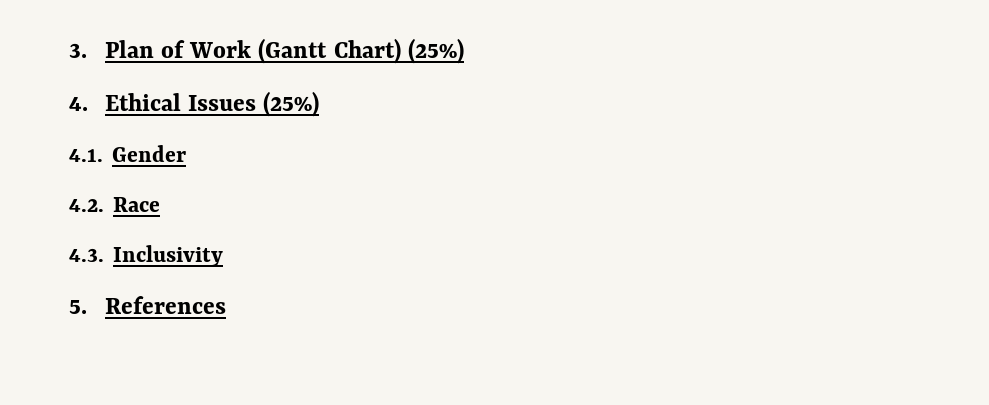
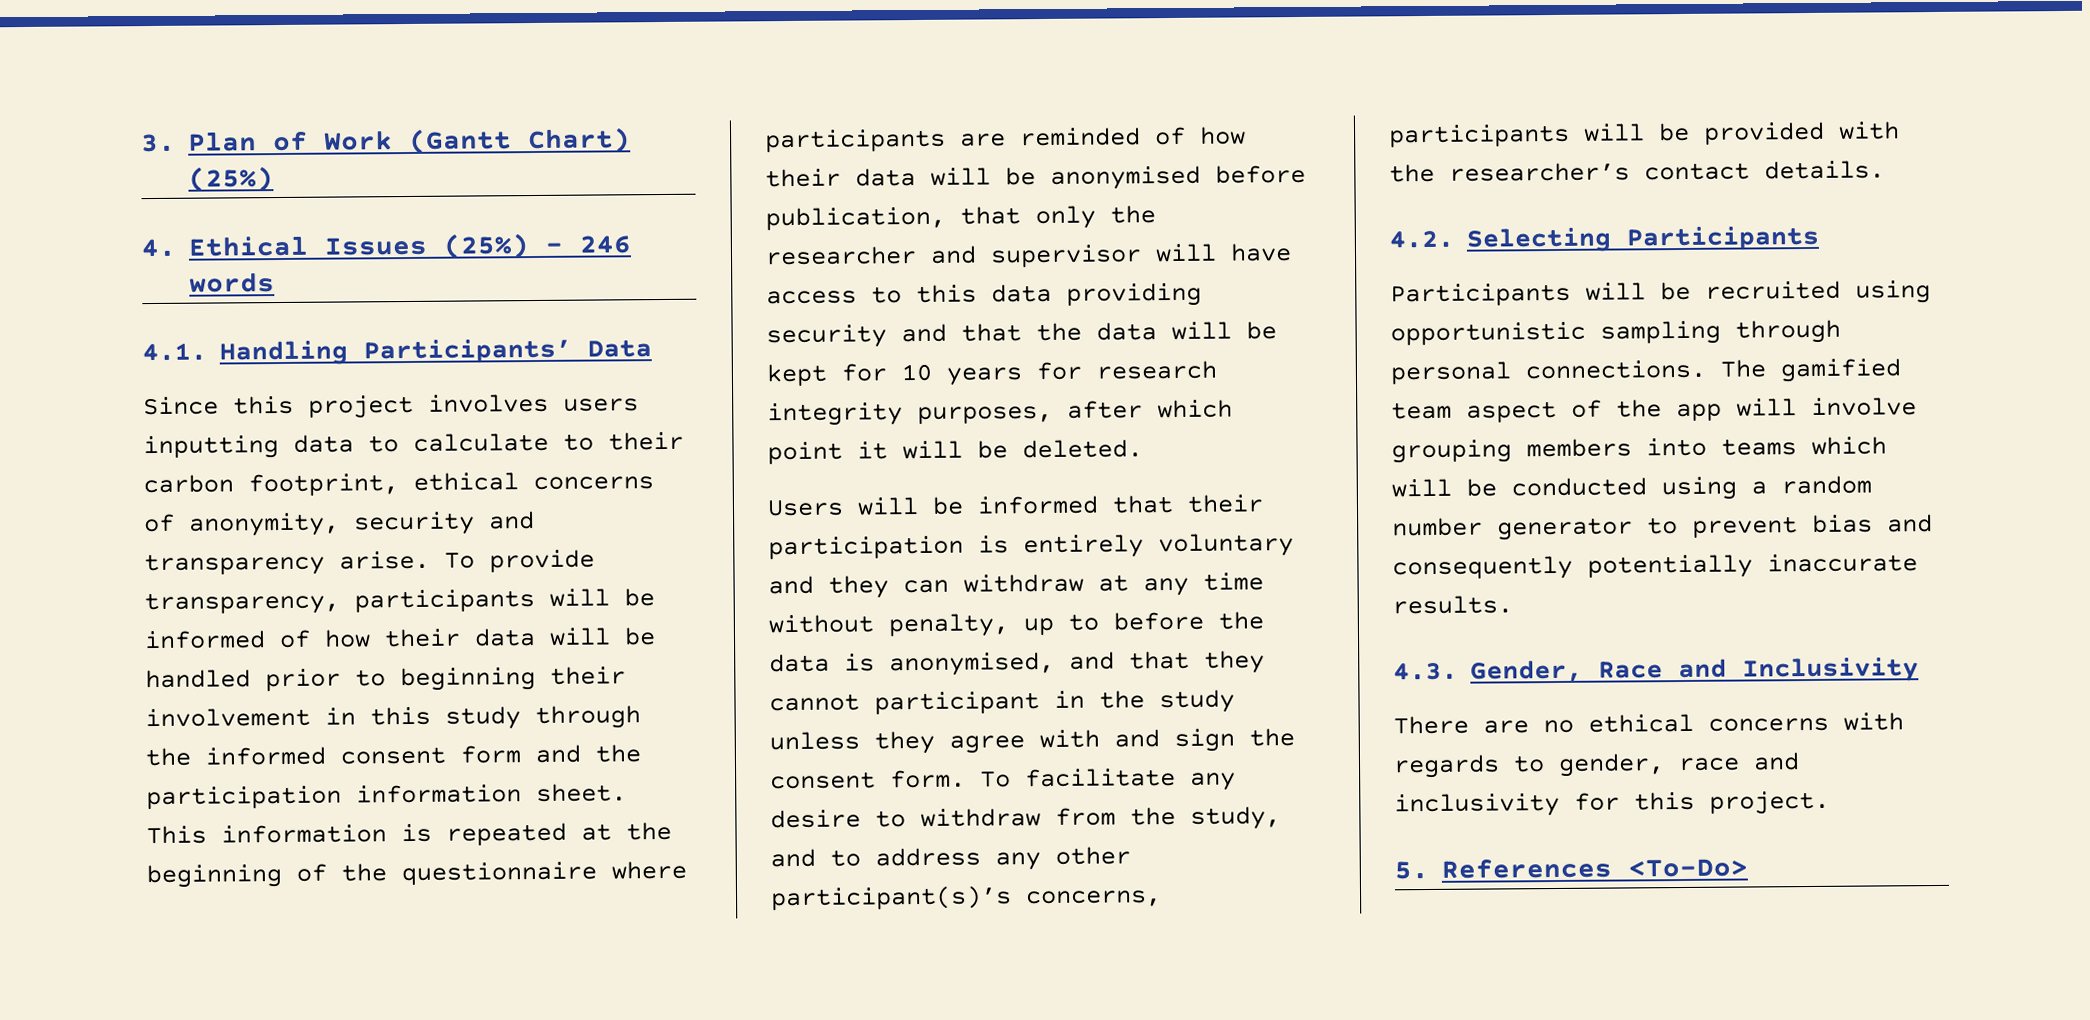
- 4. Ethical Issues (25%)
- 4.1. Gender
- 4.2. Race
- 4.3. Inclusivity
+ 4. Ethical Issues (25%) – 246 words
+ 4.1. Handling Participants’ Data
+ Since this project involves users inputting data to calculate to their carbon footprint, ethical concerns of anonymity, security and transparency arise. To provide transparency, participants will be informed of how their data will be handled prior to beginning their involvement in this study through the informed consent form and the participation information sheet. This information is repeated at the beginning of the questionnaire where participants are reminded of how their data will be anonymised before publication, that only the researcher and supervisor will have access to this data providing security and that the data will be kept for 10 years for research integrity purposes, after which point it will be deleted.
+ Users will be informed that their participation is entirely voluntary and they can withdraw at any time without penalty, up to before the data is anonymised, and that they cannot participant in the study unless they agree with and sign the consent form. To facilitate any desire to withdraw from the study, and to address any other participant(s)’s concerns, participants will be provided with the researcher’s contact details.
+ 4.2. Selecting Participants
+ Participants will be recruited using opportunistic sampling through personal connections. The gamified team aspect of the app will involve grouping members into teams which will be conducted using a random number generator to prevent bias and consequently potentially inaccurate results.
+ 4.3. Gender, Race and Inclusivity
+ There are no ethical concerns with regards to gender, race and inclusivity for this project.
- 5. References
+ 5. References <To-Do>

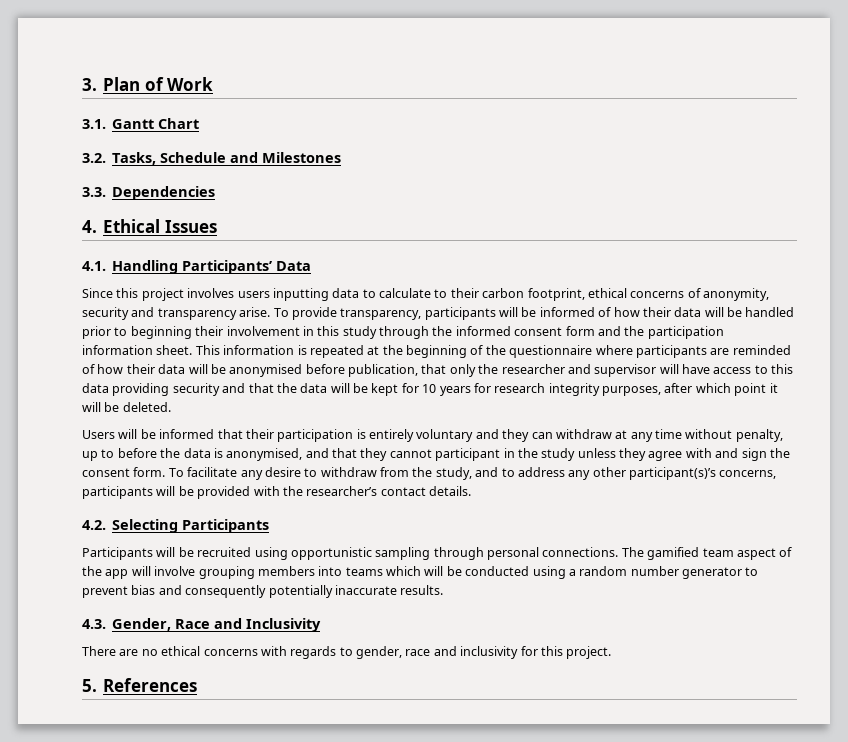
- 3. Plan of Work (Gantt Chart) (25%)
+ 3. Plan of Work
+ 3.1. Gantt Chart
+ 3.2. Tasks, Schedule and Milestones
+ 3.3. Dependencies
- 4. Ethical Issues (25%) – 246 words
+ 4. Ethical Issues
- 5. References <To-Do>
+ 5. References

